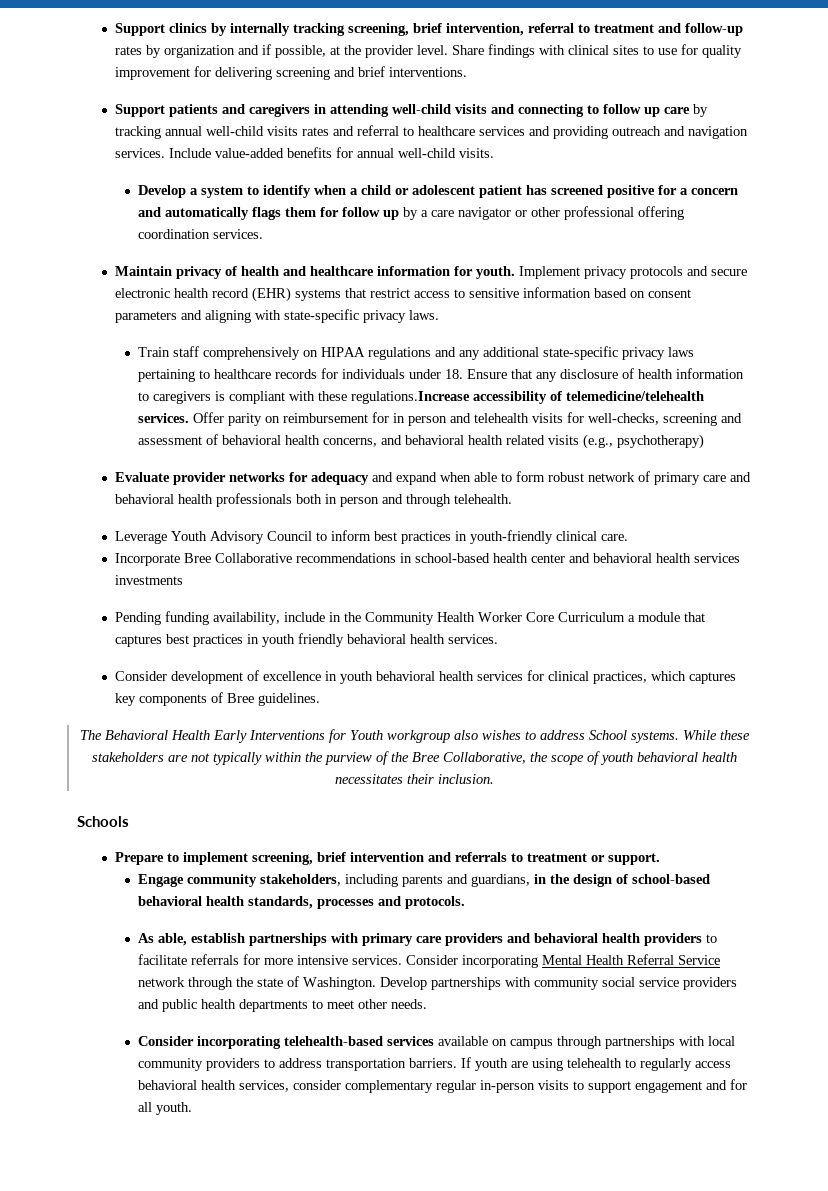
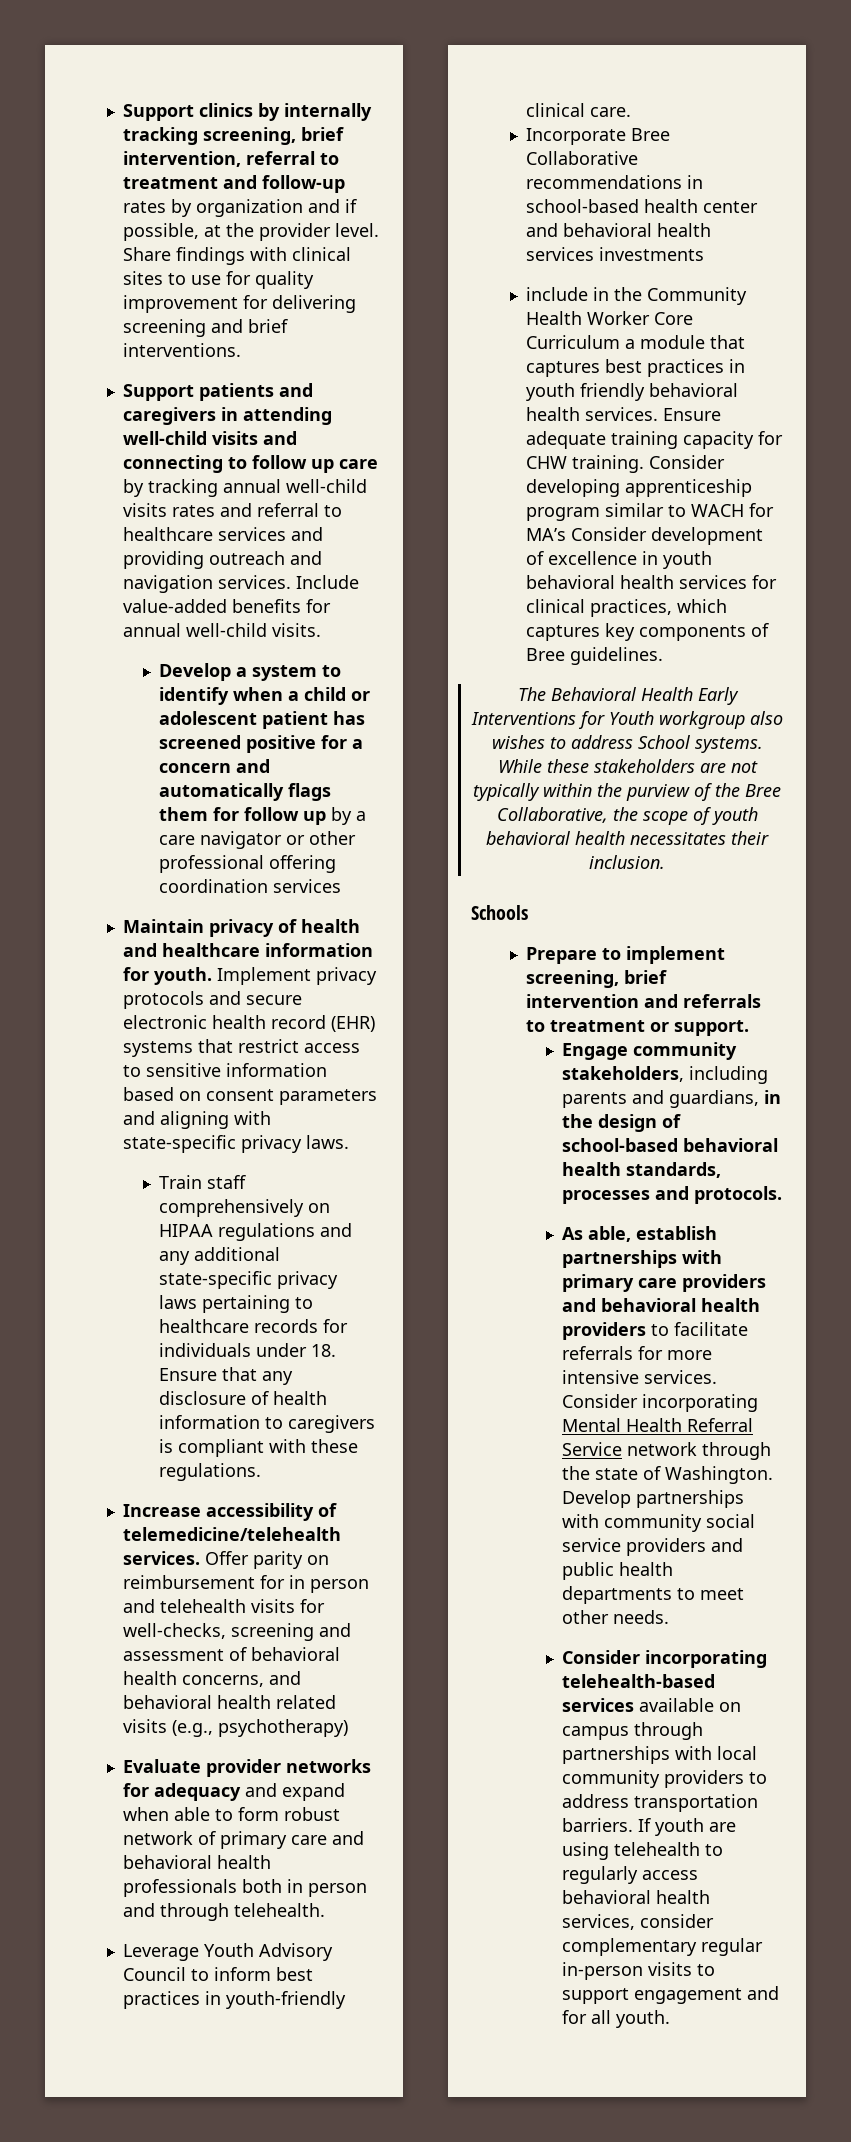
- Develop a system to identify when a child or adolescent patient has screened positive for a concern and automatically flags them for follow up by a care navigator or other professional offering coordination services.
+ Develop a system to identify when a child or adolescent patient has screened positive for a concern and automatically flags them for follow up by a care navigator or other professional offering coordination services
- Train staff comprehensively on HIPAA regulations and any additional state-specific privacy laws pertaining to healthcare records for individuals under 18. Ensure that any disclosure of health information to caregivers is compliant with these regulations.Increase accessibility of telemedicine/telehealth services.
+ Train staff comprehensively on HIPAA regulations and any additional state-specific privacy laws pertaining to healthcare records for individuals under 18. Ensure that any disclosure of health information to caregivers is compliant with these regulations.
+ Increase accessibility of telemedicine/telehealth services.
- Pending funding availability, include in the Community Health Worker Core Curriculum a module that captures best practices in youth friendly behavioral health services.
- Consider development of excellence in youth behavioral health services for clinical practices, which captures key components of Bree guidelines.
+ include in the Community Health Worker Core Curriculum a module that captures best practices in youth friendly behavioral health services. Ensure adequate training capacity for CHW training. Consider developing apprenticeship program similar to WACH for MA’s Consider development of excellence in youth behavioral health services for clinical practices, which captures key components of Bree guidelines.

